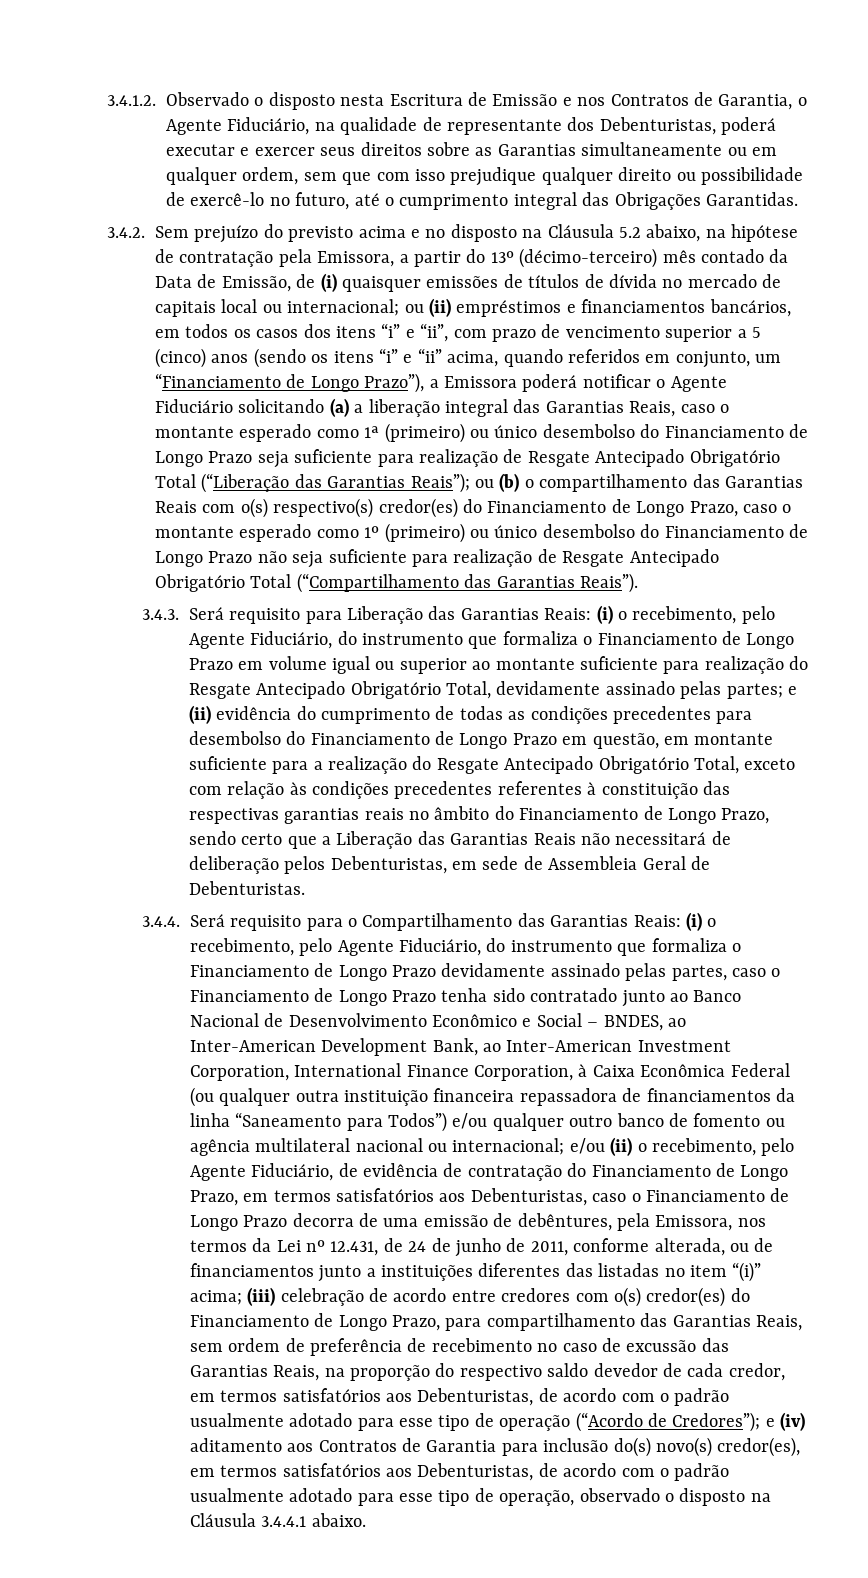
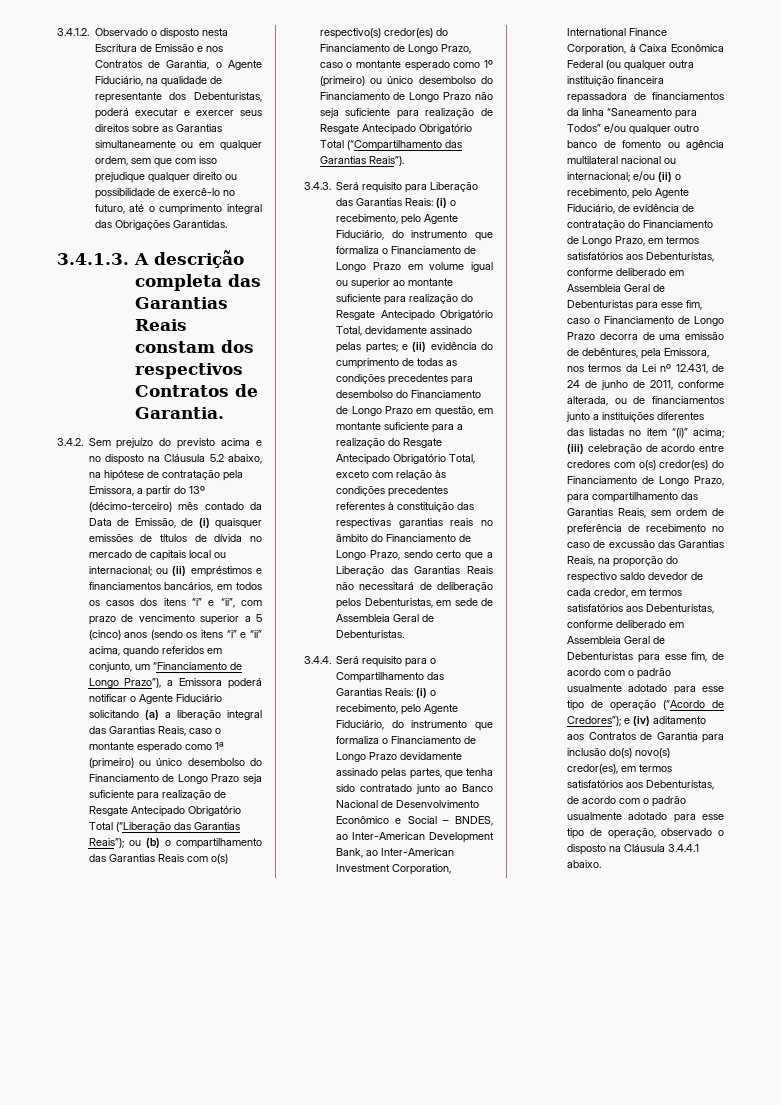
+ 3.4.1.3. A descrição completa das Garantias Reais constam dos respectivos Contratos de Garantia.
- (i) o recebimento, pelo Agente Fiduciário, do instrumento que formaliza o Financiamento de Longo Prazo devidamente assinado pelas partes, caso o Financiamento de Longo Prazo tenha sido contratado junto ao Banco Nacional de Desenvolvimento Econômico e Social – BNDES, ao Inter-American Development Bank, ao Inter-American Investment Corporation, International Finance Corporation, à Caixa Econômica Federal (ou qualquer outra instituição financeira repassadora de financiamentos da linha “Saneamento para Todos”) e/ou qualquer outro banco de fomento ou agência multilateral nacional ou internacional;
+ (i) o recebimento, pelo Agente Fiduciário, do instrumento que formaliza o Financiamento de Longo Prazo devidamente assinado pelas partes, que tenha sido contratado junto ao Banco Nacional de Desenvolvimento Econômico e Social – BNDES, ao Inter-American Development Bank, ao Inter-American Investment Corporation, International Finance Corporation, à Caixa Econômica Federal (ou qualquer outra instituição financeira repassadora de financiamentos da linha “Saneamento para Todos” e/ou qualquer outro banco de fomento ou agência multilateral nacional ou internacional;
- e/ou (ii) o recebimento, pelo Agente Fiduciário, de evidência de contratação do Financiamento de Longo Prazo, em termos satisfatórios aos Debenturistas, caso o Financiamento de Longo Prazo decorra de uma emissão de debêntures, pela Emissora, nos termos da Lei nº 12.431, de 24 de junho de 2011, conforme alterada, ou de financiamentos junto a instituições diferentes das listadas no item “(i)” acima;
+ e/ou (ii) o recebimento, pelo Agente Fiduciário, de evidência de contratação do Financiamento de Longo Prazo, em termos satisfatórios aos Debenturistas, conforme deliberado em Assembleia Geral de Debenturistas para esse fim, caso o Financiamento de Longo Prazo decorra de uma emissão de debêntures, pela Emissora, nos termos da Lei nº 12.431, de 24 de junho de 2011, conforme alterada, ou de financiamentos junto a instituições diferentes das listadas no item “(i)” acima;
- (iii) celebração de acordo entre credores com o(s) credor(es) do Financiamento de Longo Prazo, para compartilhamento das Garantias Reais, sem ordem de preferência de recebimento no caso de excussão das Garantias Reais, na proporção do respectivo saldo devedor de cada credor, em termos satisfatórios aos Debenturistas, de acordo com o padrão usualmente adotado para esse tipo de operação (“Acordo de Credores”);
+ (iii) celebração de acordo entre credores com o(s) credor(es) do Financiamento de Longo Prazo, para compartilhamento das Garantias Reais, sem ordem de preferência de recebimento no caso de excussão das Garantias Reais, na proporção do respectivo saldo devedor de cada credor, em termos satisfatórios aos Debenturistas, conforme deliberado em Assembleia Geral de Debenturistas para esse fim, de acordo com o padrão usualmente adotado para esse tipo de operação (“Acordo de Credores”);

